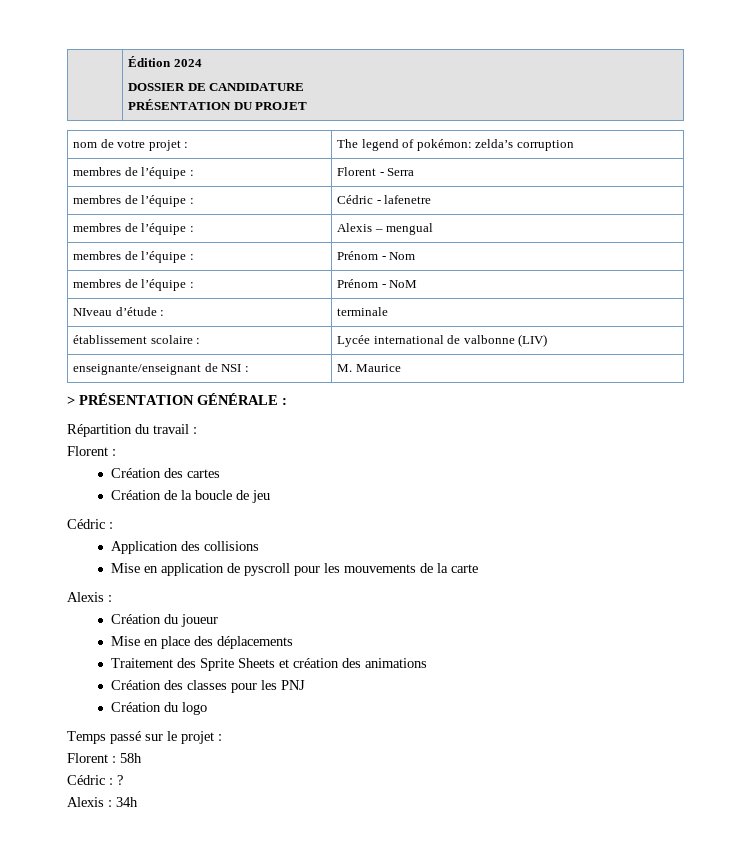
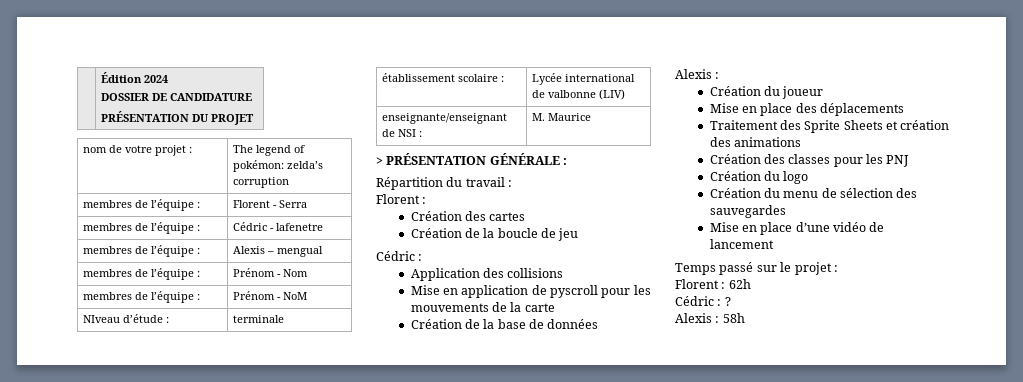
+ Création de la base de données
+ Création du menu de sélection des sauvegardes
+ Mise en place d’une vidéo de lancement
- Florent : 58h
+ Florent : 62h
- Alexis : 34h
+ Alexis : 58h

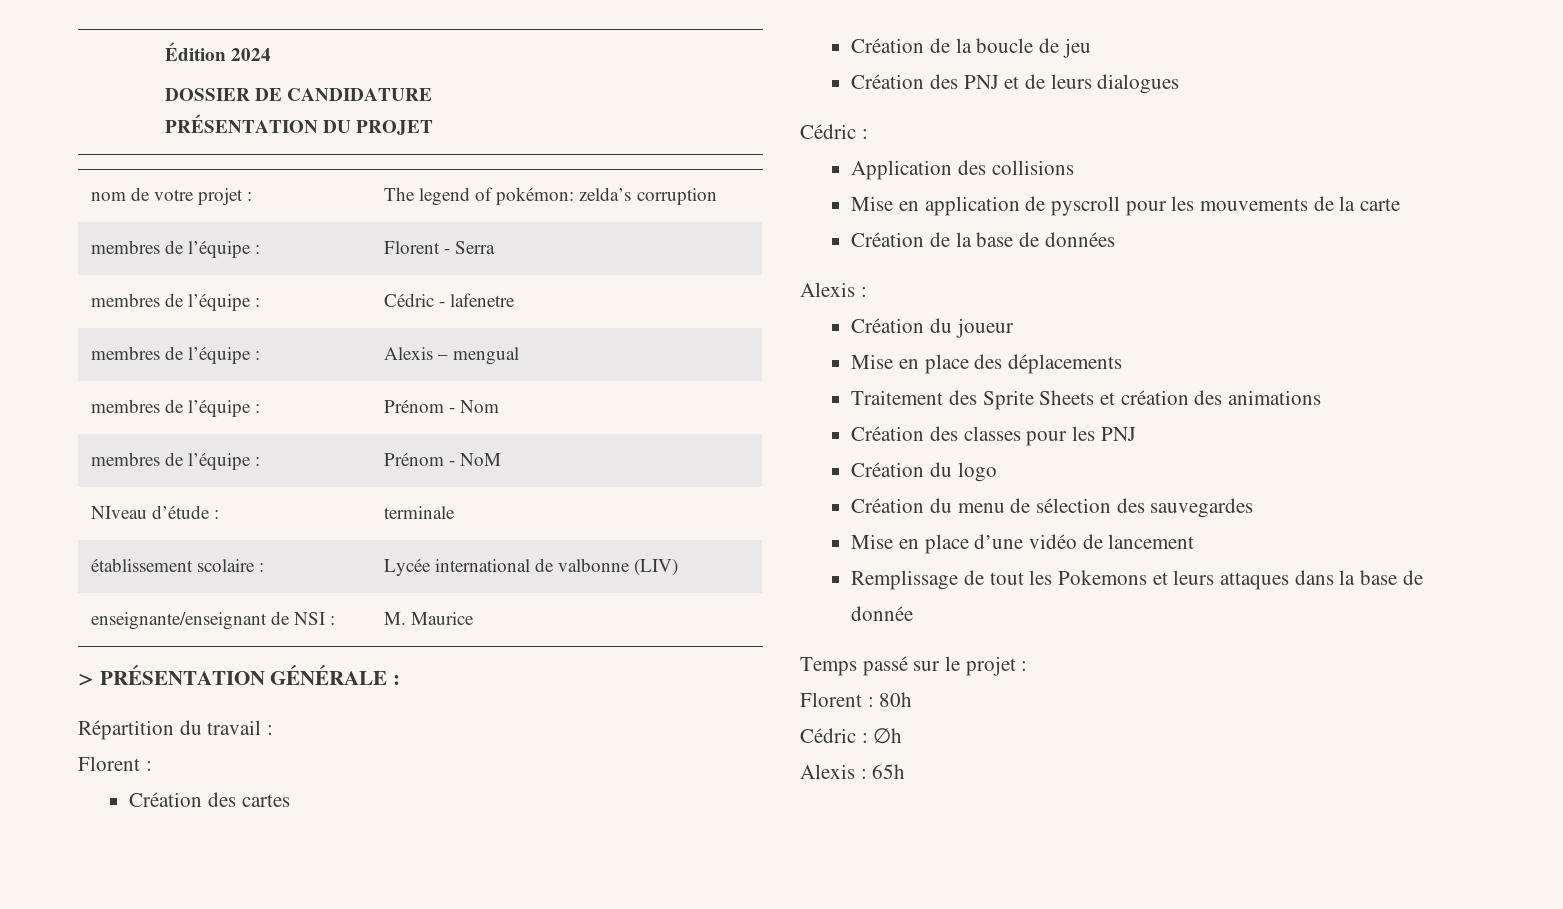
+ Création des PNJ et de leurs dialogues
+ Remplissage de tout les Pokemons et leurs attaques dans la base de donnée
- Florent : 62h
- Cédric : ?
- Alexis : 58h
+ Florent : 80h
+ Cédric : ∅h
+ Alexis : 65h

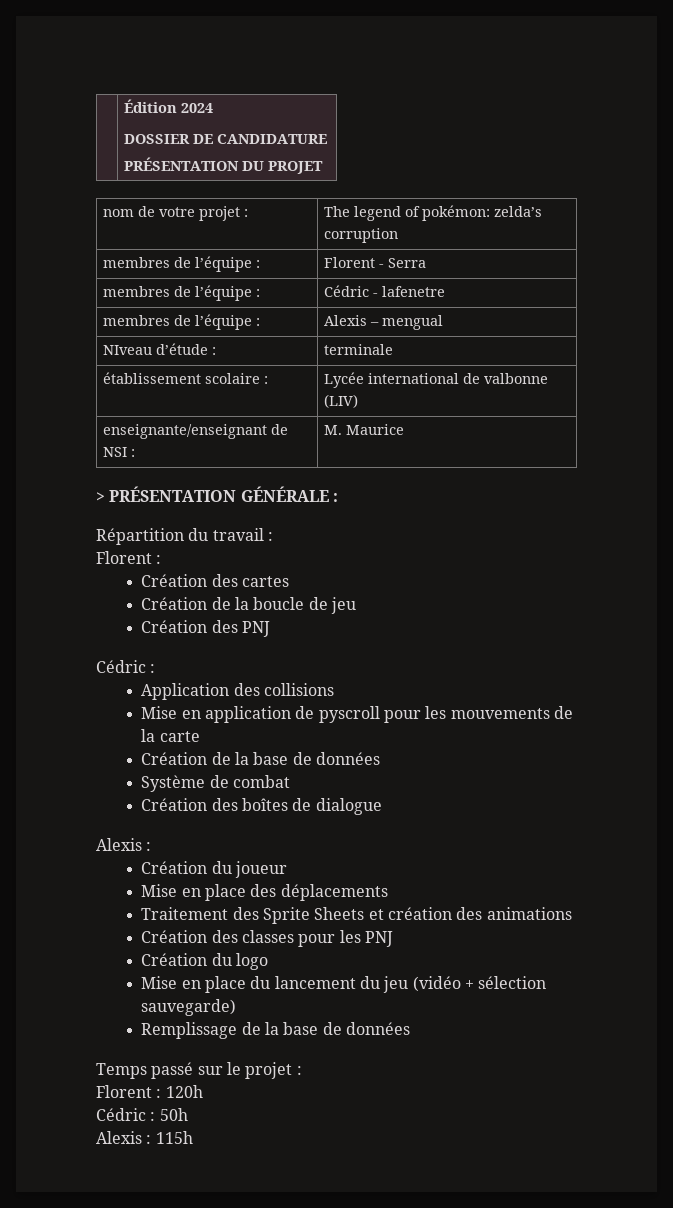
- membres de l’équipe : | Prénom - Nom
- membres de l’équipe : | Prénom - NoM
- Création des PNJ et de leurs dialogues
+ Création des PNJ
+ Système de combat
+ Création des boîtes de dialogue
- Création du menu de sélection des sauvegardes
- Mise en place d’une vidéo de lancement
- Remplissage de tout les Pokemons et leurs attaques dans la base de donnée
+ Mise en place du lancement du jeu (vidéo + sélection sauvegarde)
+ Remplissage de la base de données
- Florent : 80h
- Cédric : ∅h
- Alexis : 65h
+ Florent : 120h
+ Cédric : 50h
+ Alexis : 115h

